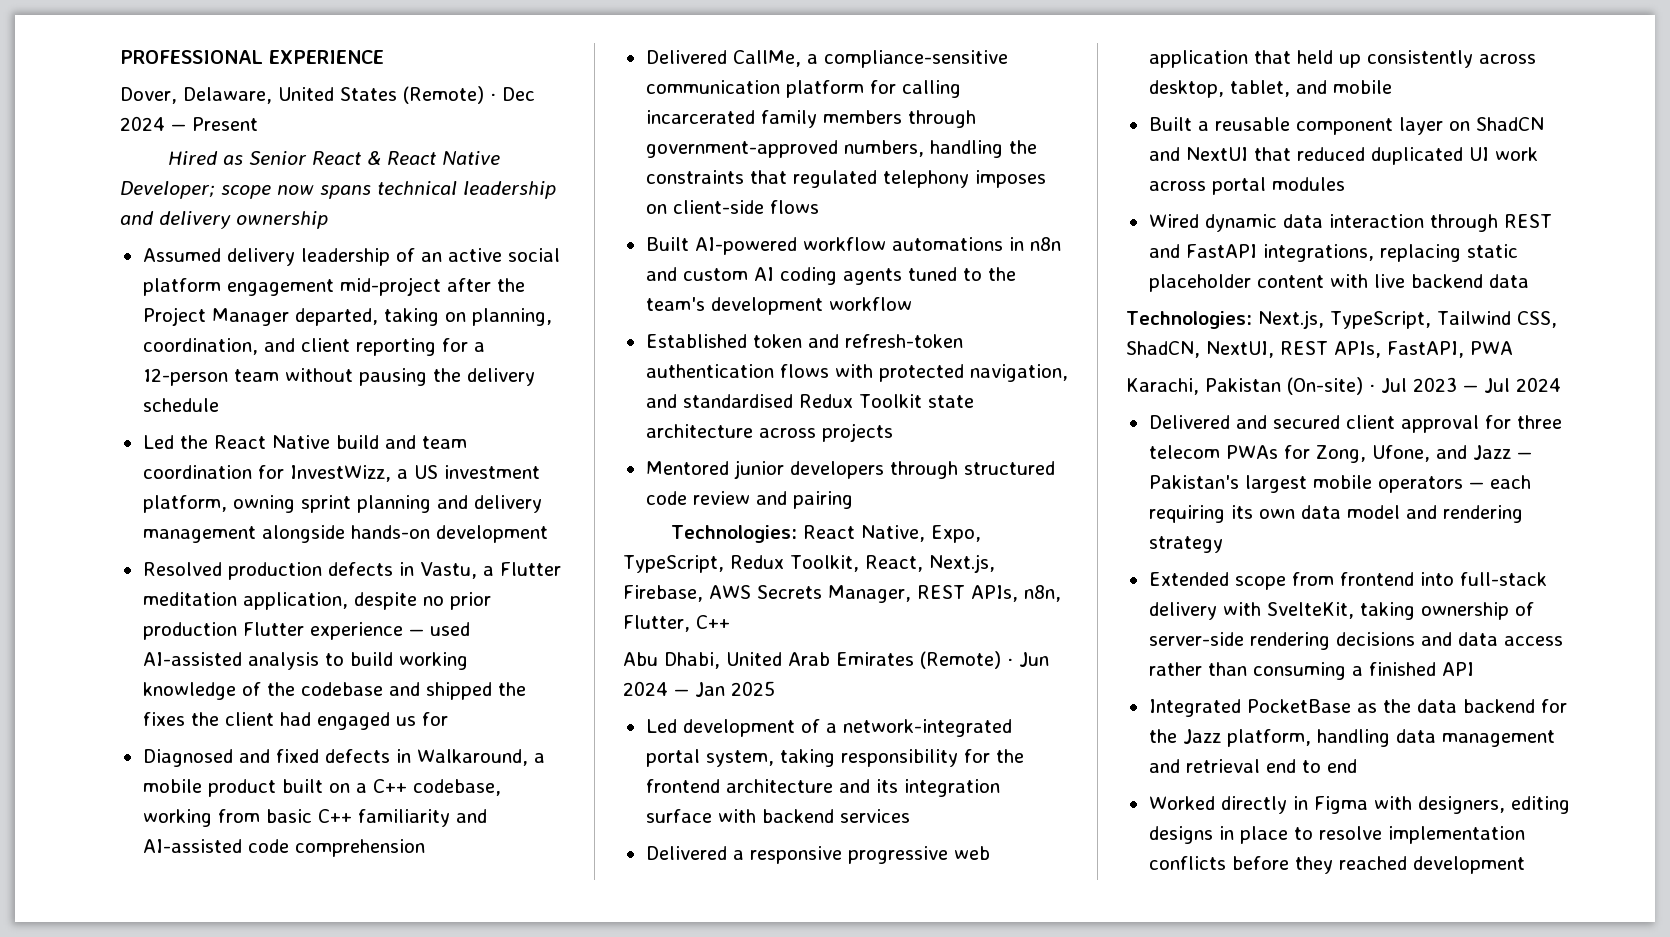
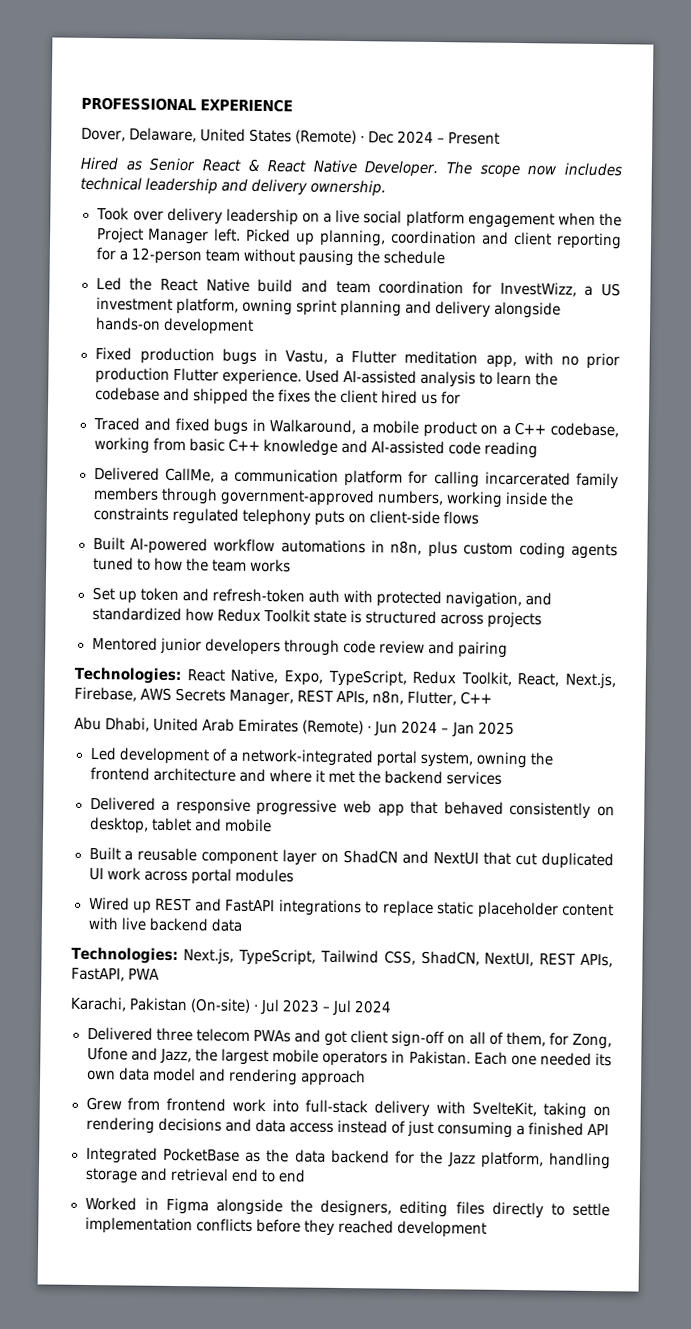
- Dover, Delaware, United States (Remote) · Dec 2024 — Present
+ Dover, Delaware, United States (Remote) · Dec 2024 – Present
- Hired as Senior React & React Native Developer; scope now spans technical leadership and delivery ownership
- Assumed delivery leadership of an active social platform engagement mid-project after the Project Manager departed, taking on planning, coordination, and client reporting for a 12-person team without pausing the delivery schedule
+ Hired as Senior React & React Native Developer. The scope now includes technical leadership and delivery ownership.
+ Took over delivery leadership on a live social platform engagement when the Project Manager left. Picked up planning, coordination and client reporting for a 12-person team without pausing the schedule
- Led the React Native build and team coordination for InvestWizz, a US investment platform, owning sprint planning and delivery management alongside hands-on development
+ Led the React Native build and team coordination for InvestWizz, a US investment platform, owning sprint planning and delivery alongside hands-on development
- Resolved production defects in Vastu, a Flutter meditation application, despite no prior production Flutter experience — used AI-assisted analysis to build working knowledge of the codebase and shipped the fixes the client had engaged us for
+ Fixed production bugs in Vastu, a Flutter meditation app, with no prior production Flutter experience. Used AI-assisted analysis to learn the codebase and shipped the fixes the client hired us for
- Diagnosed and fixed defects in Walkaround, a mobile product built on a C++ codebase, working from basic C++ familiarity and AI-assisted code comprehension
+ Traced and fixed bugs in Walkaround, a mobile product on a C++ codebase, working from basic C++ knowledge and AI-assisted code reading
- Delivered CallMe, a compliance-sensitive communication platform for calling incarcerated family members through government-approved numbers, handling the constraints that regulated telephony imposes on client-side flows
+ Delivered CallMe, a communication platform for calling incarcerated family members through government-approved numbers, working inside the constraints regulated telephony puts on client-side flows
- Built AI-powered workflow automations in n8n and custom AI coding agents tuned to the team's development workflow
- Established token and refresh-token authentication flows with protected navigation, and standardised Redux Toolkit state architecture across projects
+ Built AI-powered workflow automations in n8n, plus custom coding agents tuned to how the team works
+ Set up token and refresh-token auth with protected navigation, and standardized how Redux Toolkit state is structured across projects
- Mentored junior developers through structured code review and pairing
+ Mentored junior developers through code review and pairing
- Abu Dhabi, United Arab Emirates (Remote) · Jun 2024 — Jan 2025
+ Abu Dhabi, United Arab Emirates (Remote) · Jun 2024 – Jan 2025
- Led development of a network-integrated portal system, taking responsibility for the frontend architecture and its integration surface with backend services
+ Led development of a network-integrated portal system, owning the frontend architecture and where it met the backend services
- Delivered a responsive progressive web application that held up consistently across desktop, tablet, and mobile
+ Delivered a responsive progressive web app that behaved consistently on desktop, tablet and mobile
- Built a reusable component layer on ShadCN and NextUI that reduced duplicated UI work across portal modules
+ Built a reusable component layer on ShadCN and NextUI that cut duplicated UI work across portal modules
- Wired dynamic data interaction through REST and FastAPI integrations, replacing static placeholder content with live backend data
+ Wired up REST and FastAPI integrations to replace static placeholder content with live backend data
- Karachi, Pakistan (On-site) · Jul 2023 — Jul 2024
+ Karachi, Pakistan (On-site) · Jul 2023 – Jul 2024
- Delivered and secured client approval for three telecom PWAs for Zong, Ufone, and Jazz — Pakistan's largest mobile operators — each requiring its own data model and rendering strategy
- Extended scope from frontend into full-stack delivery with SvelteKit, taking ownership of server-side rendering decisions and data access rather than consuming a finished API
+ Delivered three telecom PWAs and got client sign-off on all of them, for Zong, Ufone and Jazz, the largest mobile operators in Pakistan. Each one needed its own data model and rendering approach
+ Grew from frontend work into full-stack delivery with SvelteKit, taking on rendering decisions and data access instead of just consuming a finished API
- Integrated PocketBase as the data backend for the Jazz platform, handling data management and retrieval end to end
+ Integrated PocketBase as the data backend for the Jazz platform, handling storage and retrieval end to end
- Worked directly in Figma with designers, editing designs in place to resolve implementation conflicts before they reached development
+ Worked in Figma alongside the designers, editing files directly to settle implementation conflicts before they reached development

